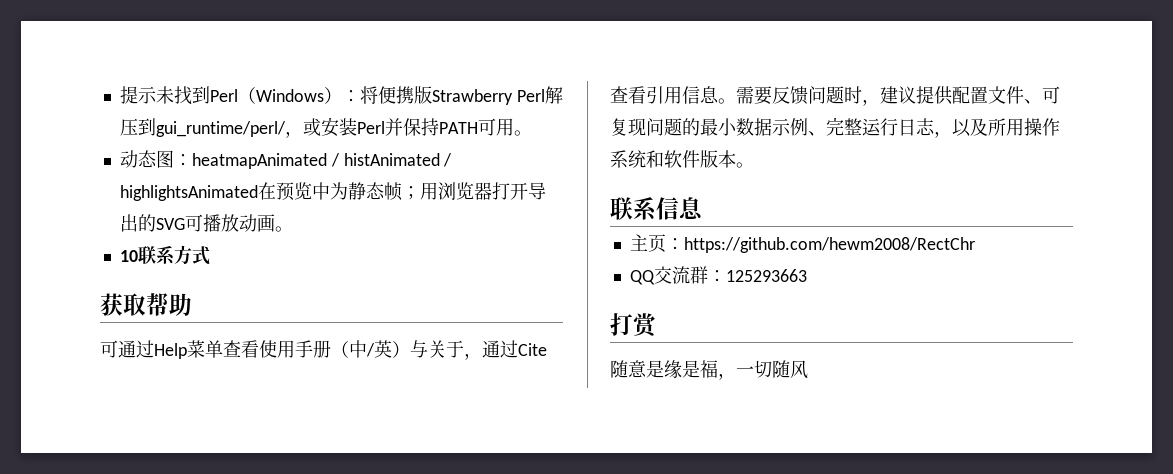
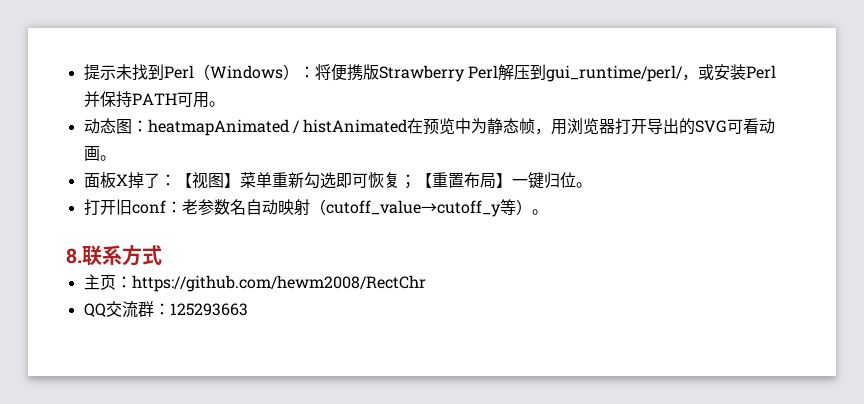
- 动态图：heatmapAnimated / histAnimated / highlightsAnimated在预览中为静态帧；用浏览器打开导出的SVG可播放动画。
+ 动态图：heatmapAnimated / histAnimated在预览中为静态帧，用浏览器打开导出的SVG可看动画。
- 10联系方式
- 获取帮助
- 可通过Help菜单查看使用手册（中/英）与关于，通过Cite查看引用信息。需要反馈问题时，建议提供配置文件、可复现问题的最小数据示例、完整运行日志，以及所用操作系统和软件版本。
- 联系信息
+ 面板X掉了：【视图】菜单重新勾选即可恢复；【重置布局】一键归位。
+ 打开旧conf：老参数名自动映射（cutoff_value→cutoff_y等）。
+ 8.联系方式
- 打赏
- 随意是缘是福，一切随风

